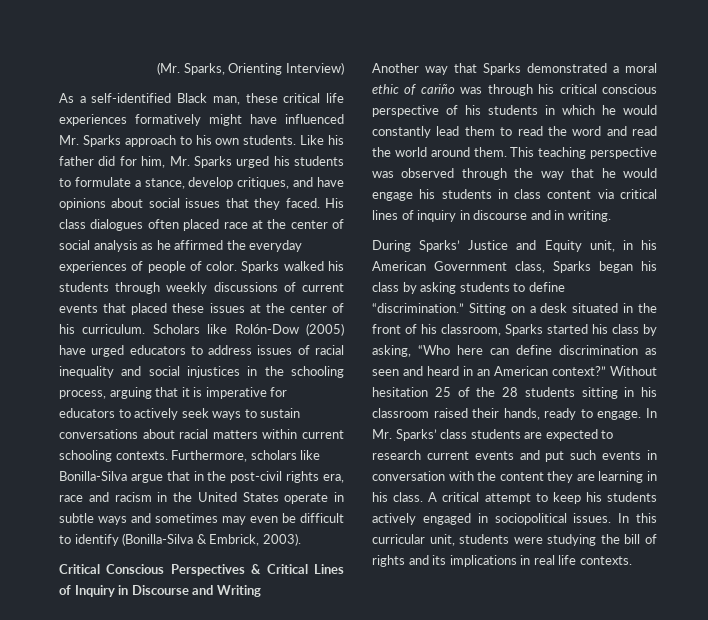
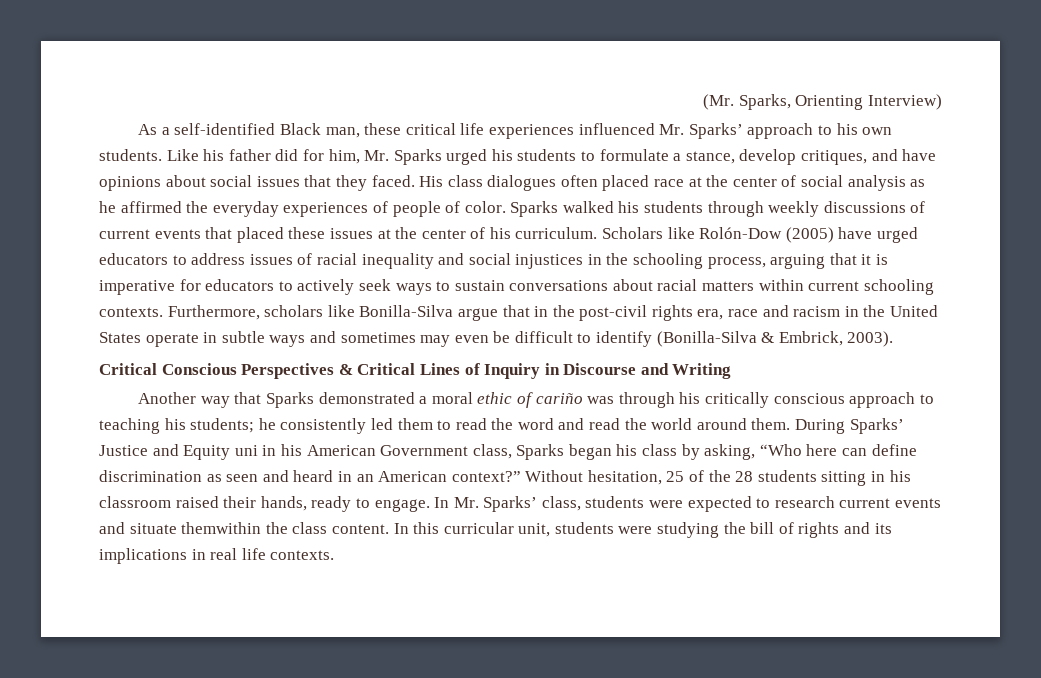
- As a self-identified Black man, these critical life experiences formatively might have influenced Mr. Sparks approach to his own students.
+ As a self-identified Black man, these critical life experiences influenced Mr. Sparks’ approach to his own students.
- Another way that Sparks demonstrated a moral ethic of cariño was through his critical conscious perspective of his students in which he would constantly lead them to read the word and read the world around them. This teaching perspective was observed through the way that he would engage his students in class content via critical lines of inquiry in discourse and in writing.
- During Sparks’ Justice and Equity unit, in his American Government class, Sparks began his class by asking students to define “discrimination.” Sitting on a desk situated in the front of his classroom, Sparks started his class by asking, “Who here can define discrimination as seen and heard in an American context?”
+ Another way that Sparks demonstrated a moral ethic of cariño was through his critically conscious approach to teaching his students; he consistently led them to read the word and read the world around them. During Sparks’ Justice and Equity uni in his American Government class, Sparks began his class by asking, “Who here can define discrimination as seen and heard in an American context?”
- Without hesitation 25 of the 28 students sitting in his classroom raised their hands, ready to engage.
+ Without hesitation, 25 of the 28 students sitting in his classroom raised their hands, ready to engage.
- In Mr. Sparks’ class students are expected to research current events and put such events in conversation with the content they are learning in his class. A critical attempt to keep his students actively engaged in sociopolitical issues.
+ In Mr. Sparks’ class, students were expected to research current events and situate themwithin the class content.

